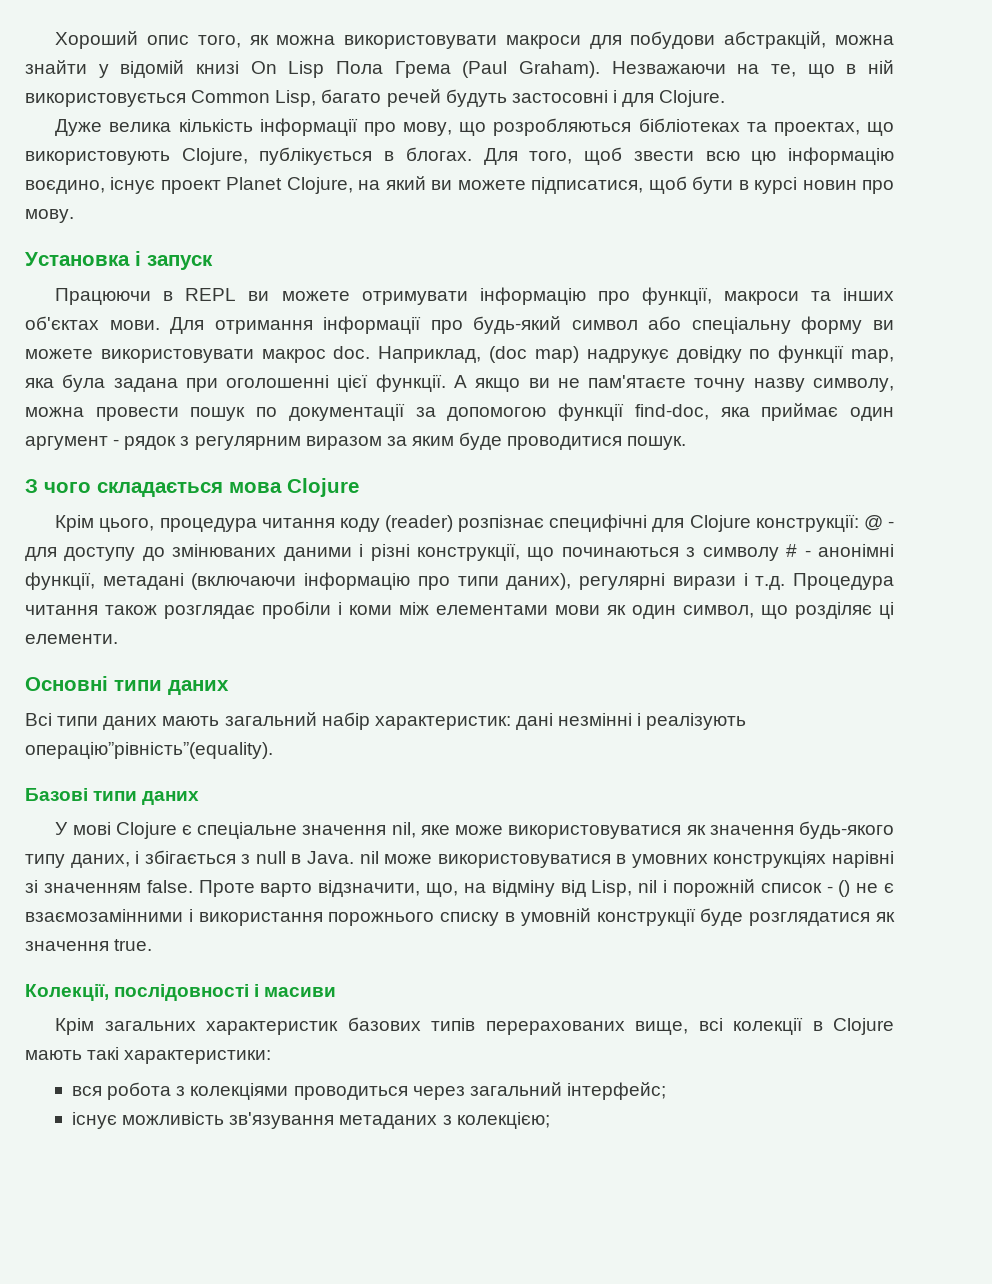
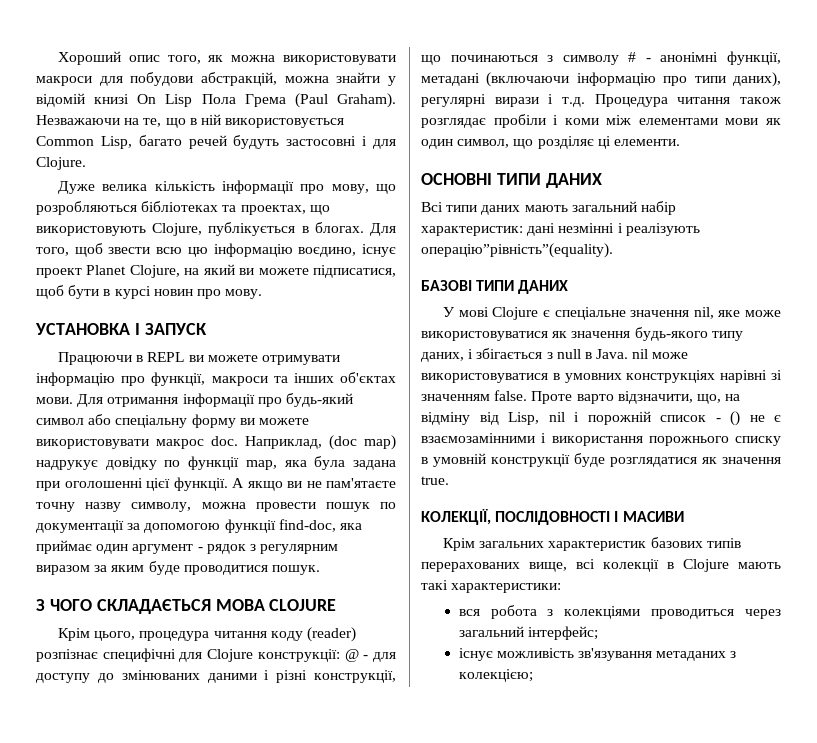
- Установка і запуск
+ УСТАНОВКА І ЗАПУСК
- З чого складається мова Clojure
+ З ЧОГО СКЛАДАЄТЬСЯ МОВА CLOJURE
- Основні типи даних
+ ОСНОВНІ ТИПИ ДАНИХ
- Базові типи даних
+ БАЗОВІ ТИПИ ДАНИХ
- Колекції, послідовності і масиви
+ КОЛЕКЦІЇ, ПОСЛІДОВНОСТІ І МАСИВИ

